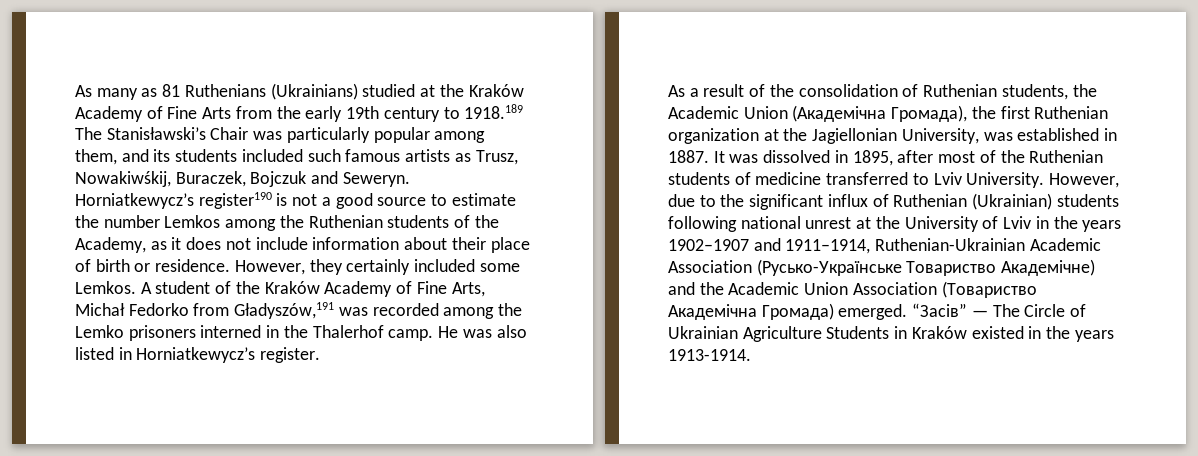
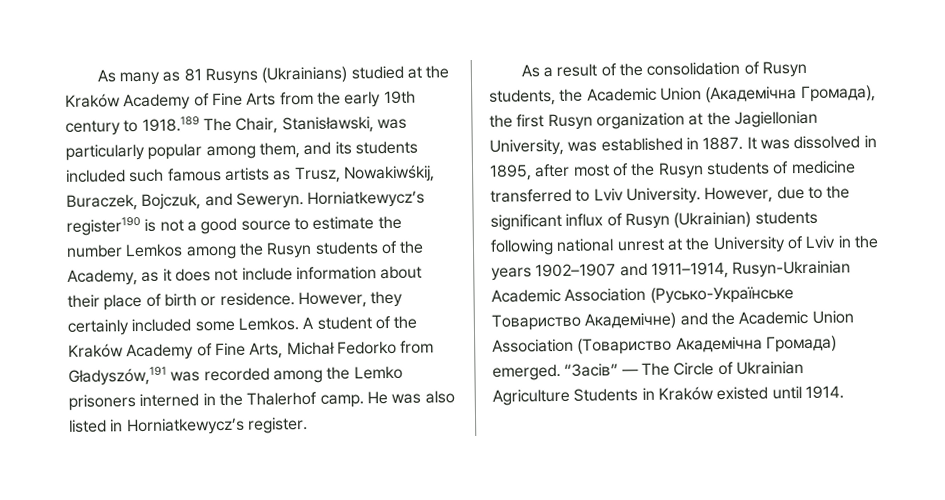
- As many as 81 Ruthenians (Ukrainians) studied at the Kraków Academy of Fine Arts from the early 19th century to 1918.189 The Stanisławski’s Chair was particularly popular among them, and its students included such famous artists as Trusz, Nowakiwśkij, Buraczek, Bojczuk and Seweryn.
+ As many as 81 Rusyns (Ukrainians) studied at the Kraków Academy of Fine Arts from the early 19th century to 1918.189 The Chair, Stanisławski, was particularly popular among them, and its students included such famous artists as Trusz, Nowakiwśkij, Buraczek, Bojczuk, and Seweryn.
- Horniatkewycz’s register190 is not a good source to estimate the number Lemkos among the Ruthenian students of the Academy, as it does not include information about their place of birth or residence.
+ Horniatkewycz’s register190 is not a good source to estimate the number Lemkos among the Rusyn students of the Academy, as it does not include information about their place of birth or residence.
- As a result of the consolidation of Ruthenian students, the Academic Union (Академiчна Громада), the first Ruthenian organization at the Jagiellonian University, was established in 1887.
+ As a result of the consolidation of Rusyn students, the Academic Union (Академiчна Громада), the first Rusyn organization at the Jagiellonian University, was established in 1887.
- It was dissolved in 1895, after most of the Ruthenian students of medicine transferred to Lviv University.
+ It was dissolved in 1895, after most of the Rusyn students of medicine transferred to Lviv University.
- However, due to the significant influx of Ruthenian (Ukrainian) students following national unrest at the University of Lviv in the years 1902–1907 and 1911–1914, Ruthenian-Ukrainian Academic Association (Pусько-Українське Товариство Академiчне) and the Academic Union Association (Товариство Академiчна Громада) emerged.
+ However, due to the significant influx of Rusyn (Ukrainian) students following national unrest at the University of Lviv in the years 1902–1907 and 1911–1914, Rusyn-Ukrainian Academic Association (Pусько-Українське Товариство Академiчне) and the Academic Union Association (Товариство Академiчна Громада) emerged.
- “Засiв” — The Circle of Ukrainian Agriculture Students in Kraków existed in the years 1913-1914.
+ “Засiв” — The Circle of Ukrainian Agriculture Students in Kraków existed until 1914.

